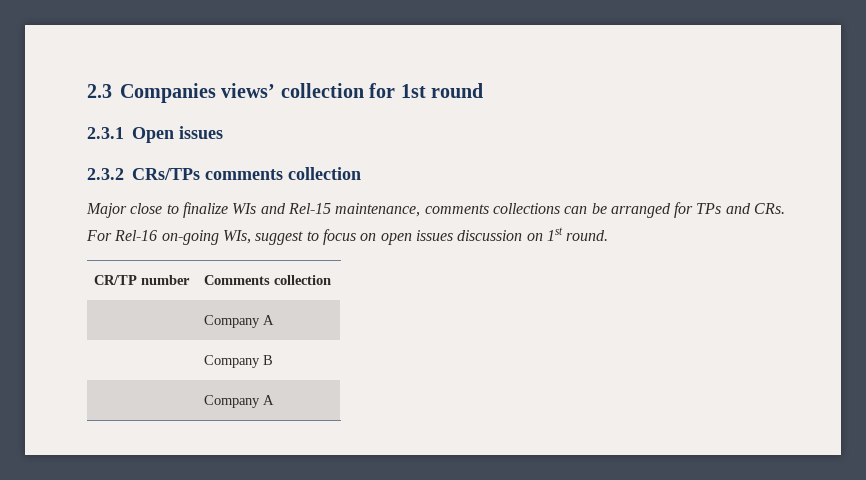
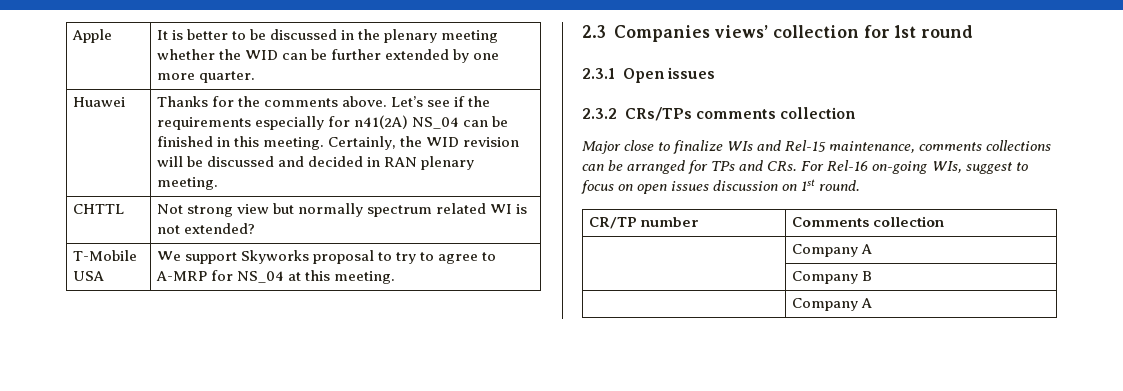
+ Apple | It is better to be discussed in the plenary meeting whether the WID can be further extended by one more quarter.
+ Huawei | Thanks for the comments above. Let’s see if the requirements especially for n41(2A) NS_04 can be finished in this meeting. Certainly, the WID revision will be discussed and decided in RAN plenary meeting.
+ CHTTL | Not strong view but normally spectrum related WI is not extended?
+ T-Mobile USA | We support Skyworks proposal to try to agree to A-MRP for NS_04 at this meeting.

